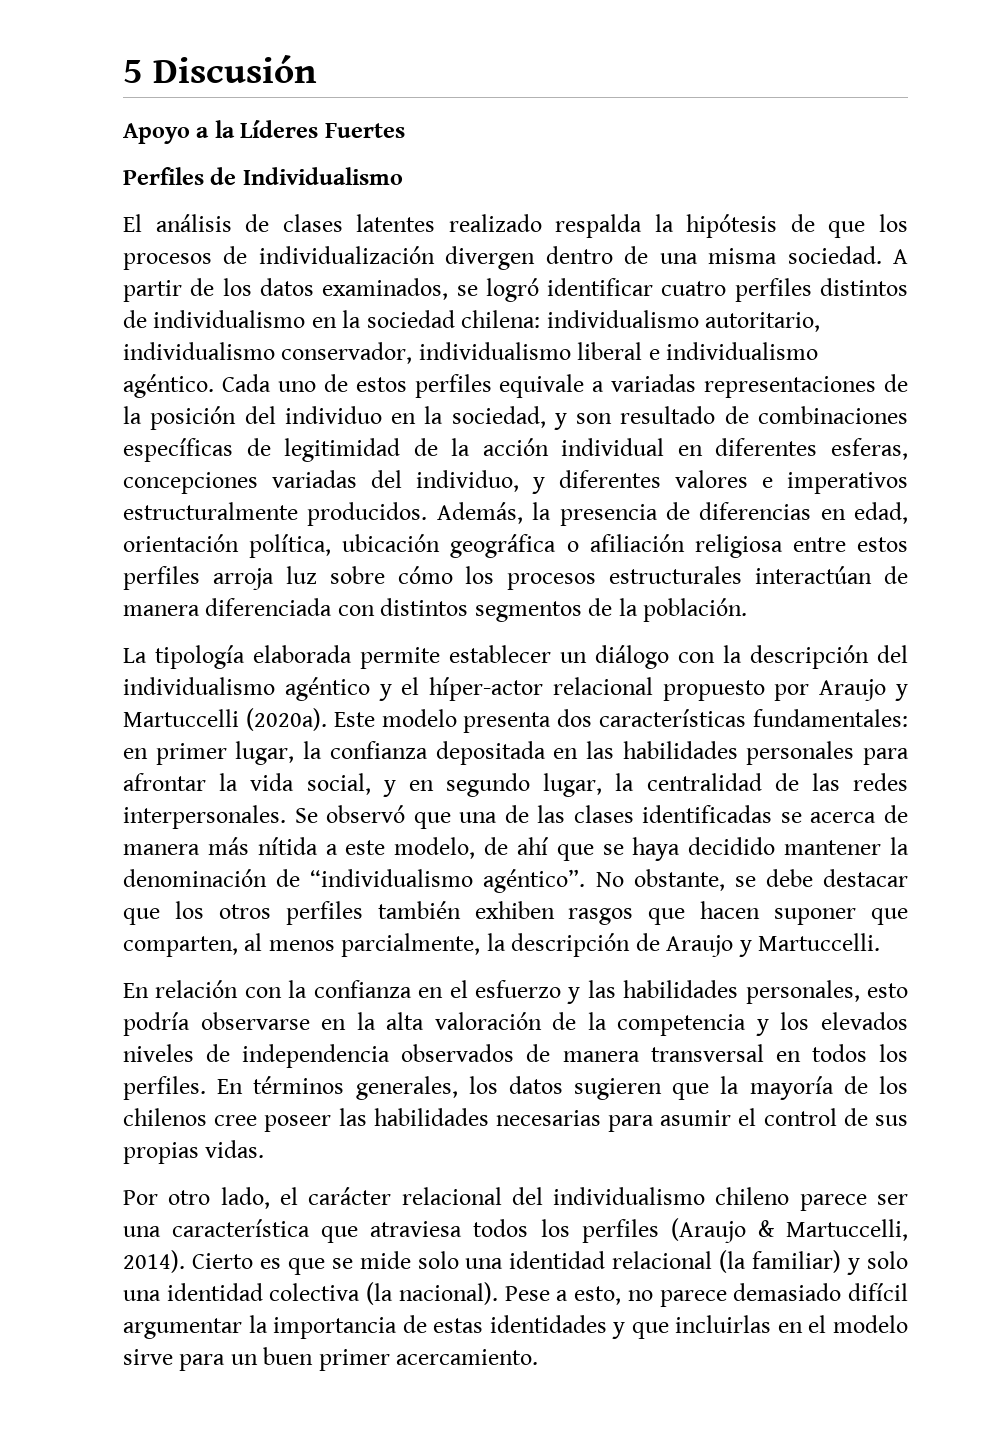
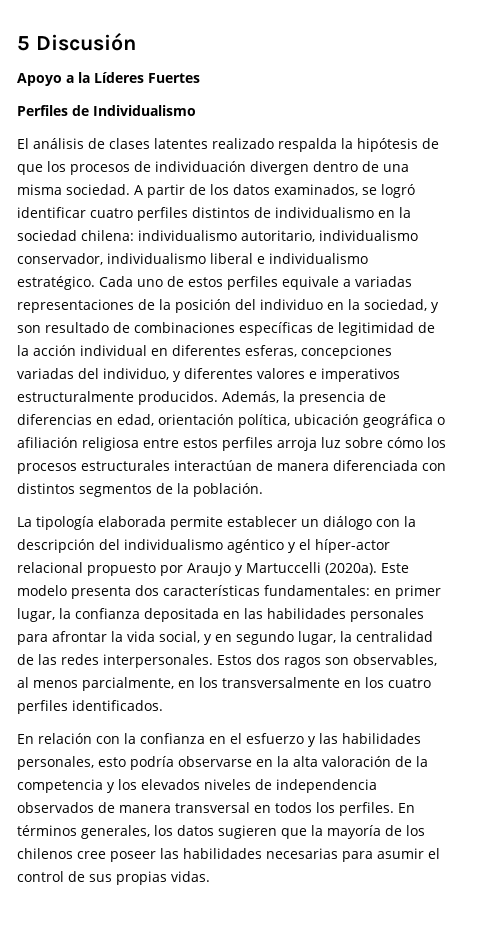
- El análisis de clases latentes realizado respalda la hipótesis de que los procesos de individualización divergen dentro de una misma sociedad.
+ El análisis de clases latentes realizado respalda la hipótesis de que los procesos de individuación divergen dentro de una misma sociedad.
- A partir de los datos examinados, se logró identificar cuatro perfiles distintos de individualismo en la sociedad chilena: individualismo autoritario, individualismo conservador, individualismo liberal e individualismo agéntico.
+ A partir de los datos examinados, se logró identificar cuatro perfiles distintos de individualismo en la sociedad chilena: individualismo autoritario, individualismo conservador, individualismo liberal e individualismo estratégico.
- Se observó que una de las clases identificadas se acerca de manera más nítida a este modelo, de ahí que se haya decidido mantener la denominación de “individualismo agéntico”. No obstante, se debe destacar que los otros perfiles también exhiben rasgos que hacen suponer que comparten, al menos parcialmente, la descripción de Araujo y Martuccelli.
+ Estos dos ragos son observables, al menos parcialmente, en los transversalmente en los cuatro perfiles identificados.
- Por otro lado, el carácter relacional del individualismo chileno parece ser una característica que atraviesa todos los perfiles (Araujo & Martuccelli, 2014). Cierto es que se mide solo una identidad relacional (la familiar) y solo una identidad colectiva (la nacional). Pese a esto, no parece demasiado difícil argumentar la importancia de estas identidades y que incluirlas en el modelo sirve para un buen primer acercamiento.

